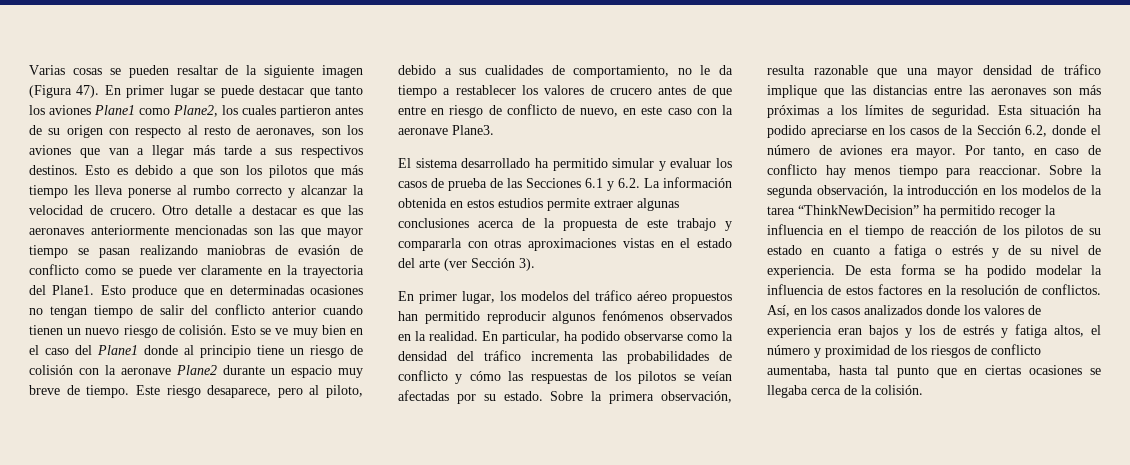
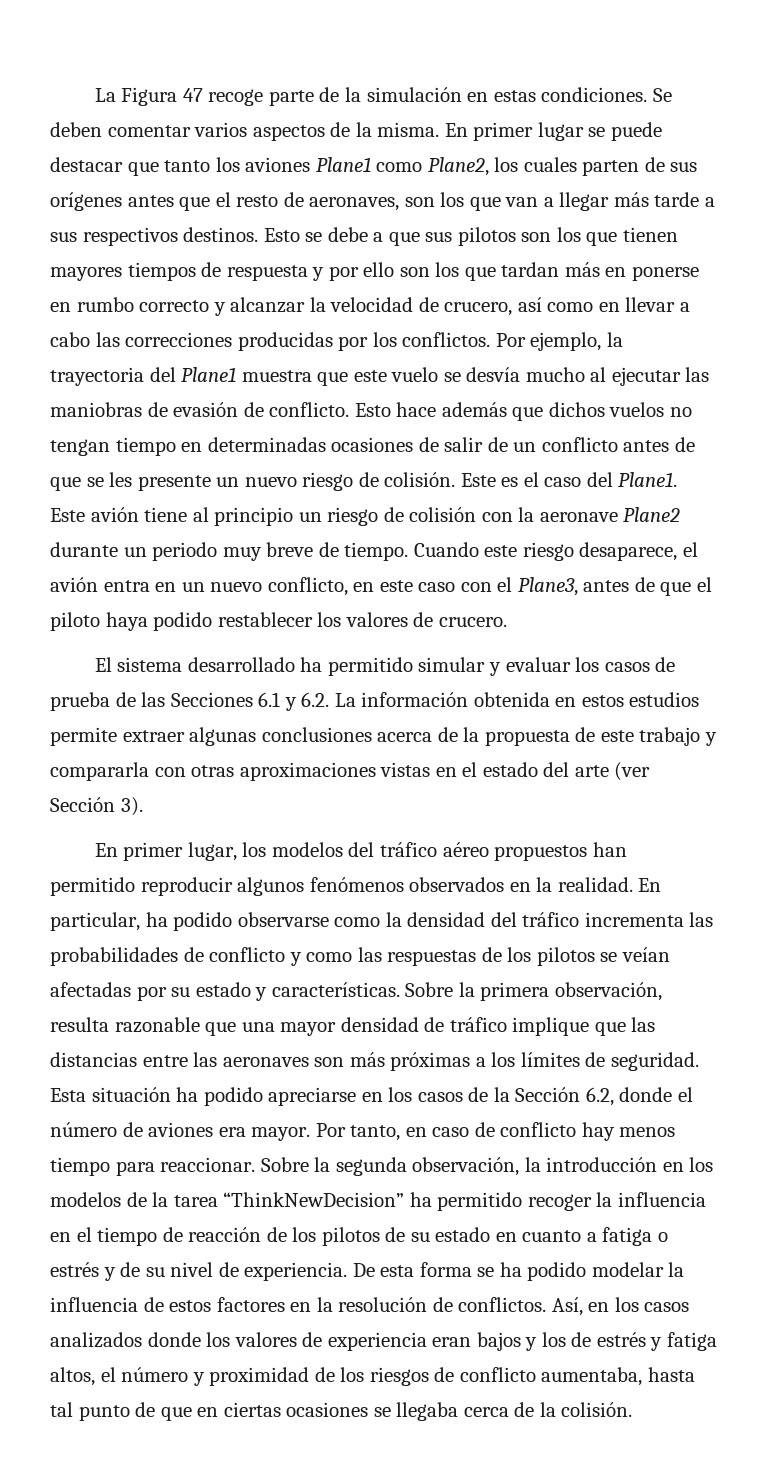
- Varias cosas se pueden resaltar de la siguiente imagen (Figura 47).
+ La Figura 47 recoge parte de la simulación en estas condiciones. Se deben comentar varios aspectos de la misma.
- En primer lugar se puede destacar que tanto los aviones Plane1 como Plane2, los cuales partieron antes de su origen con respecto al resto de aeronaves, son los aviones que van a llegar más tarde a sus respectivos destinos.
+ En primer lugar se puede destacar que tanto los aviones Plane1 como Plane2, los cuales parten de sus orígenes antes que el resto de aeronaves, son los que van a llegar más tarde a sus respectivos destinos.
- Esto es debido a que son los pilotos que más tiempo les lleva ponerse al rumbo correcto y alcanzar la velocidad de crucero. Otro detalle a destacar es que las aeronaves anteriormente mencionadas son las que mayor tiempo se pasan realizando maniobras de evasión de conflicto como se puede ver claramente en la trayectoria del Plane1. Esto produce que en determinadas ocasiones no tengan tiempo de salir del conflicto anterior cuando tienen un nuevo riesgo de colisión.
+ Esto se debe a que sus pilotos son los que tienen mayores tiempos de respuesta y por ello son los que tardan más en ponerse en rumbo correcto y alcanzar la velocidad de crucero, así como en llevar a cabo las correcciones producidas por los conflictos. Por ejemplo, la trayectoria del Plane1 muestra que este vuelo se desvía mucho al ejecutar las maniobras de evasión de conflicto. Esto hace además que dichos vuelos no tengan tiempo en determinadas ocasiones de salir de un conflicto antes de que se les presente un nuevo riesgo de colisión.
- Esto se ve muy bien en el caso del Plane1 donde al principio tiene un riesgo de colisión con la aeronave Plane2 durante un espacio muy breve de tiempo.
+ Este es el caso del Plane1. Este avión tiene al principio un riesgo de colisión con la aeronave Plane2 durante un periodo muy breve de tiempo.
- Este riesgo desaparece, pero al piloto, debido a sus cualidades de comportamiento, no le da tiempo a restablecer los valores de crucero antes de que entre en riesgo de conflicto de nuevo, en este caso con la aeronave Plane3.
+ Cuando este riesgo desaparece, el avión entra en un nuevo conflicto, en este caso con el Plane3, antes de que el piloto haya podido restablecer los valores de crucero.
- En particular, ha podido observarse como la densidad del tráfico incrementa las probabilidades de conflicto y cómo las respuestas de los pilotos se veían afectadas por su estado.
+ En particular, ha podido observarse como la densidad del tráfico incrementa las probabilidades de conflicto y como las respuestas de los pilotos se veían afectadas por su estado y características.
- Así, en los casos analizados donde los valores de experiencia eran bajos y los de estrés y fatiga altos, el número y proximidad de los riesgos de conflicto aumentaba, hasta tal punto que en ciertas ocasiones se llegaba cerca de la colisión.
+ Así, en los casos analizados donde los valores de experiencia eran bajos y los de estrés y fatiga altos, el número y proximidad de los riesgos de conflicto aumentaba, hasta tal punto de que en ciertas ocasiones se llegaba cerca de la colisión.

